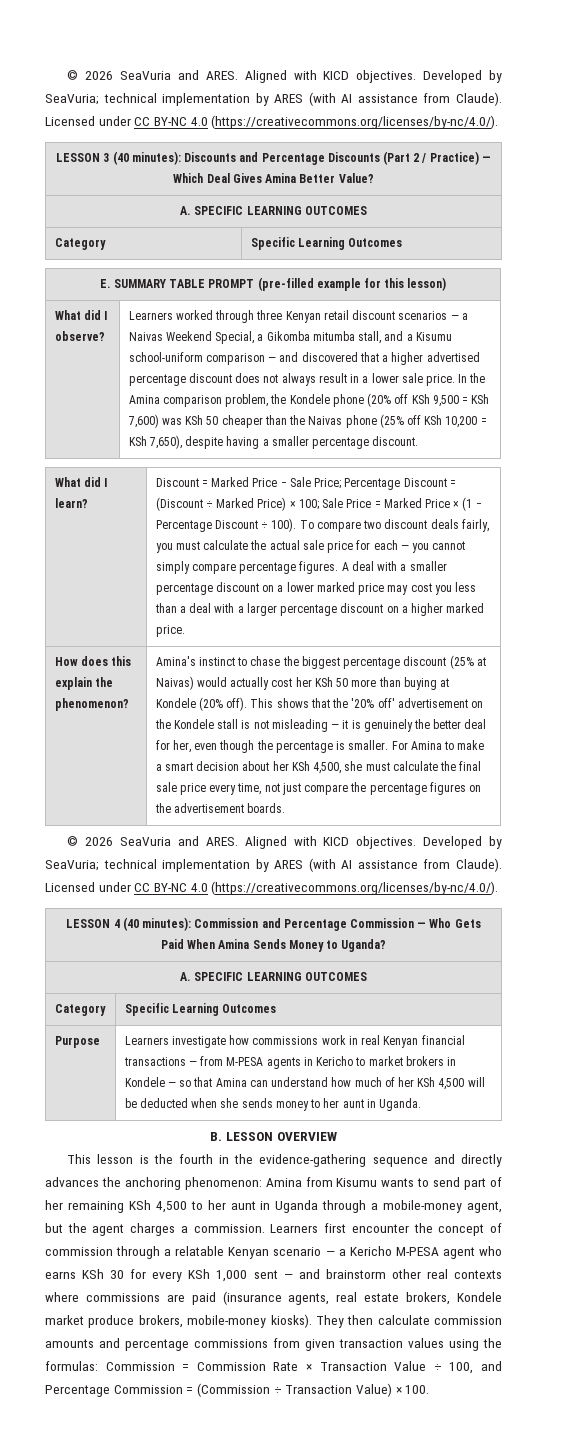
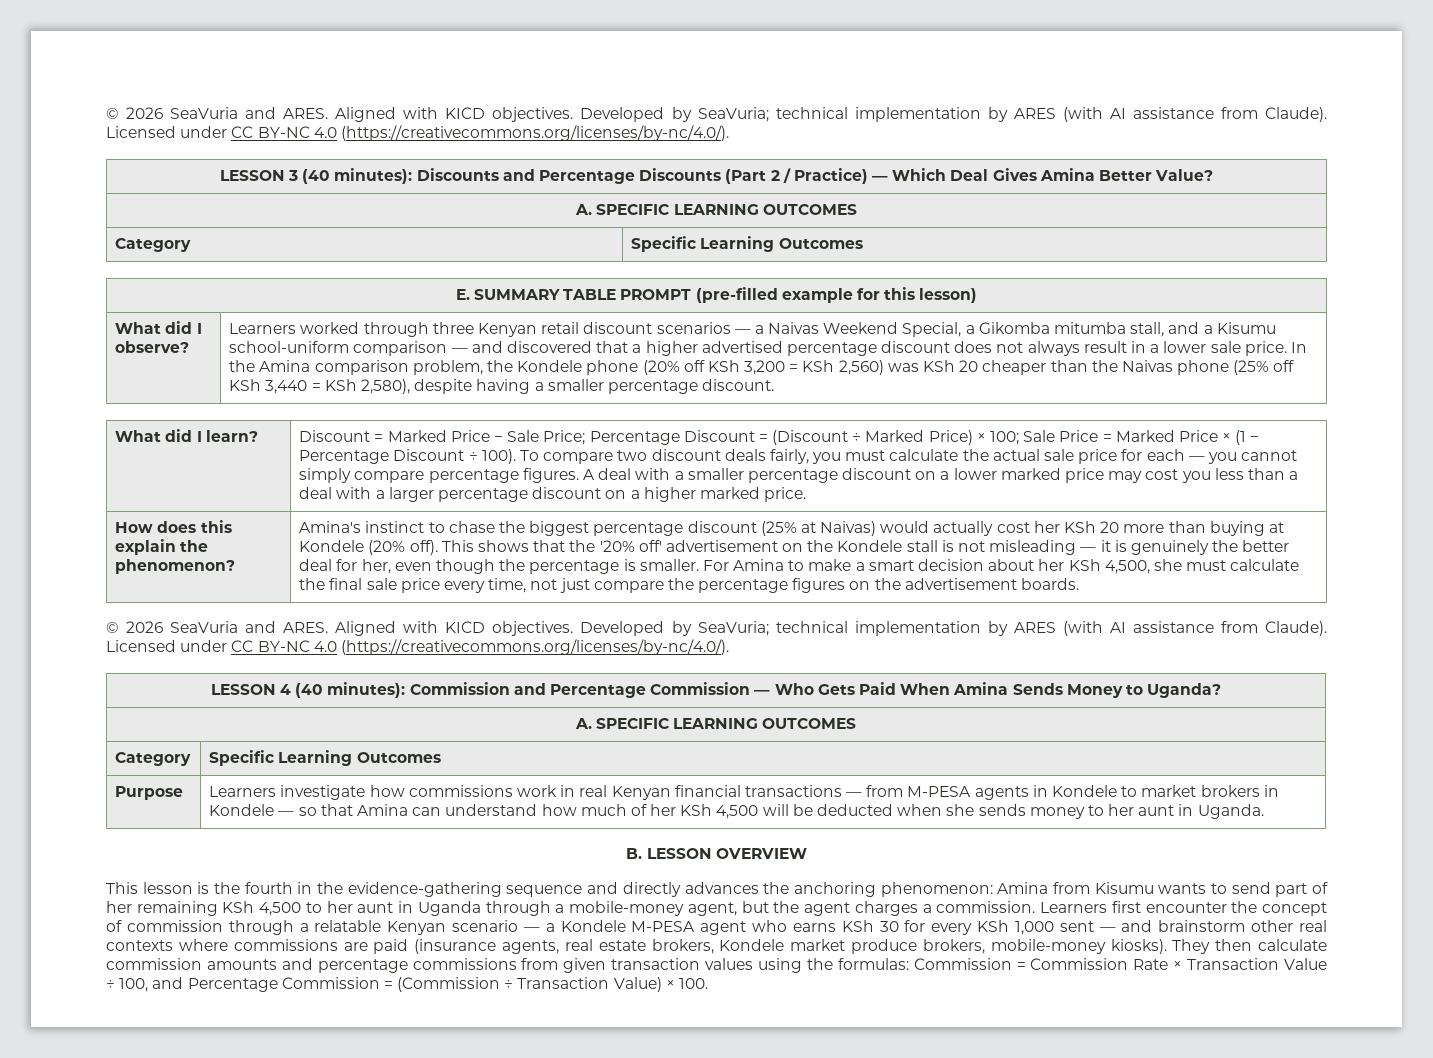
- In the Amina comparison problem, the Kondele phone (20% off KSh 9,500 = KSh 7,600) was KSh 50 cheaper than the Naivas phone (25% off KSh 10,200 = KSh 7,650), despite having a smaller percentage discount.
+ In the Amina comparison problem, the Kondele phone (20% off KSh 3,200 = KSh 2,560) was KSh 20 cheaper than the Naivas phone (25% off KSh 3,440 = KSh 2,580), despite having a smaller percentage discount.
- Amina's instinct to chase the biggest percentage discount (25% at Naivas) would actually cost her KSh 50 more than buying at Kondele (20% off).
+ Amina's instinct to chase the biggest percentage discount (25% at Naivas) would actually cost her KSh 20 more than buying at Kondele (20% off).
- Learners investigate how commissions work in real Kenyan financial transactions — from M-PESA agents in Kericho to market brokers in Kondele — so that Amina can understand how much of her KSh 4,500 will be deducted when she sends money to her aunt in Uganda.
+ Learners investigate how commissions work in real Kenyan financial transactions — from M-PESA agents in Kondele to market brokers in Kondele — so that Amina can understand how much of her KSh 4,500 will be deducted when she sends money to her aunt in Uganda.
- Learners first encounter the concept of commission through a relatable Kenyan scenario — a Kericho M-PESA agent who earns KSh 30 for every KSh 1,000 sent — and brainstorm other real contexts where commissions are paid (insurance agents, real estate brokers, Kondele market produce brokers, mobile-money kiosks).
+ Learners first encounter the concept of commission through a relatable Kenyan scenario — a Kondele M-PESA agent who earns KSh 30 for every KSh 1,000 sent — and brainstorm other real contexts where commissions are paid (insurance agents, real estate brokers, Kondele market produce brokers, mobile-money kiosks).

